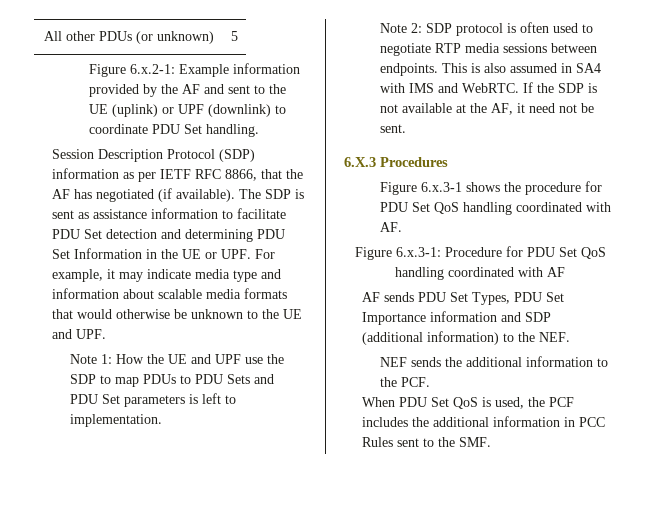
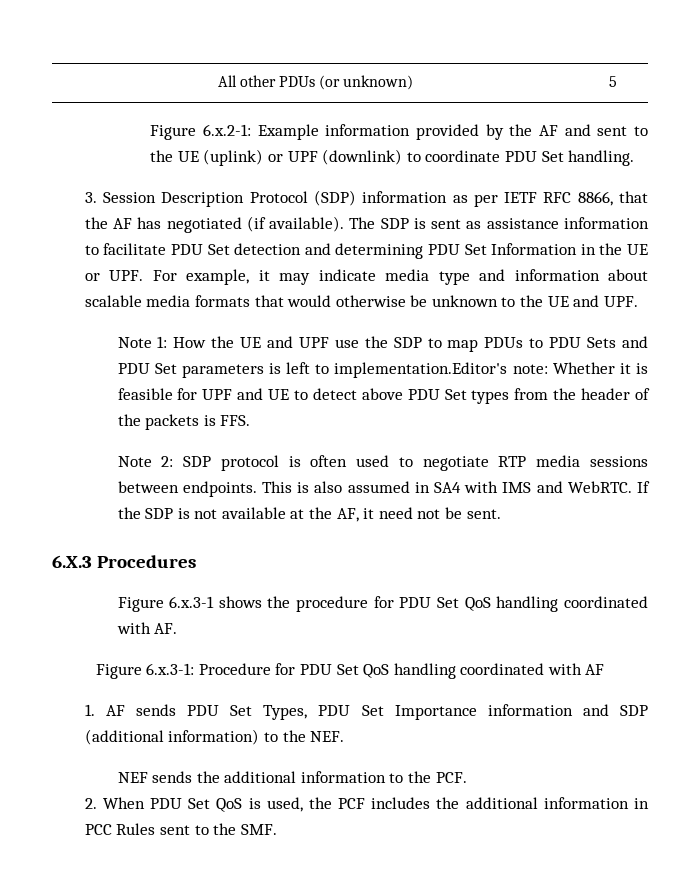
- Session Description Protocol (SDP) information as per IETF RFC 8866, that the AF has negotiated (if available).
+ 3. Session Description Protocol (SDP) information as per IETF RFC 8866, that the AF has negotiated (if available).
- Note 1: How the UE and UPF use the SDP to map PDUs to PDU Sets and PDU Set parameters is left to implementation.
+ Note 1: How the UE and UPF use the SDP to map PDUs to PDU Sets and PDU Set parameters is left to implementation.Editor's note: Whether it is feasible for UPF and UE to detect above PDU Set types from the header of the packets is FFS.
- AF sends PDU Set Types, PDU Set Importance information and SDP (additional information) to the NEF.
+ 1. AF sends PDU Set Types, PDU Set Importance information and SDP (additional information) to the NEF.
- When PDU Set QoS is used, the PCF includes the additional information in PCC Rules sent to the SMF.
+ 2. When PDU Set QoS is used, the PCF includes the additional information in PCC Rules sent to the SMF.

